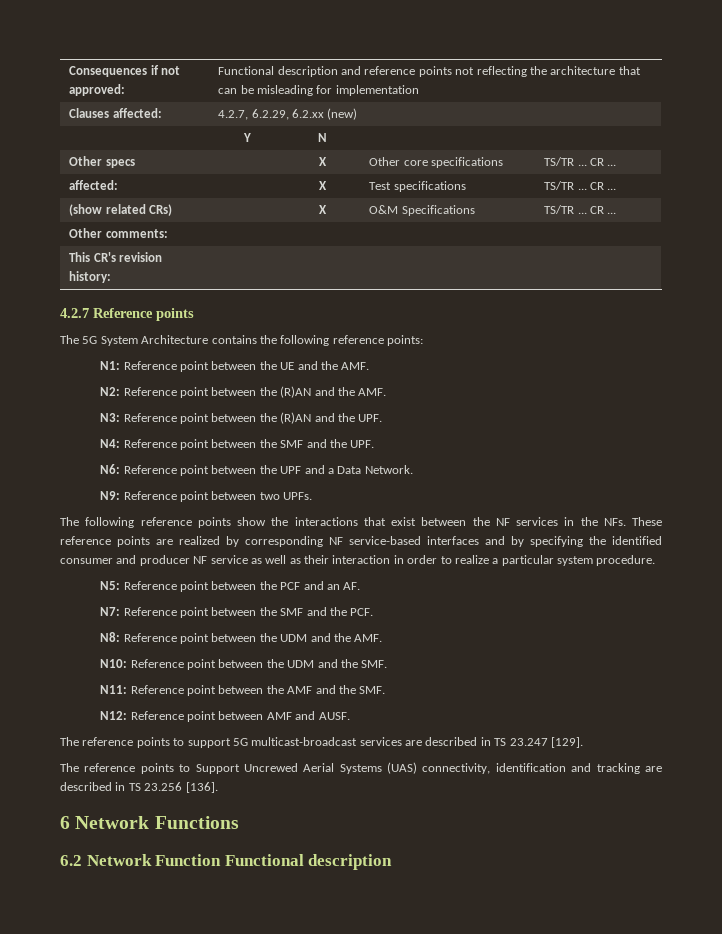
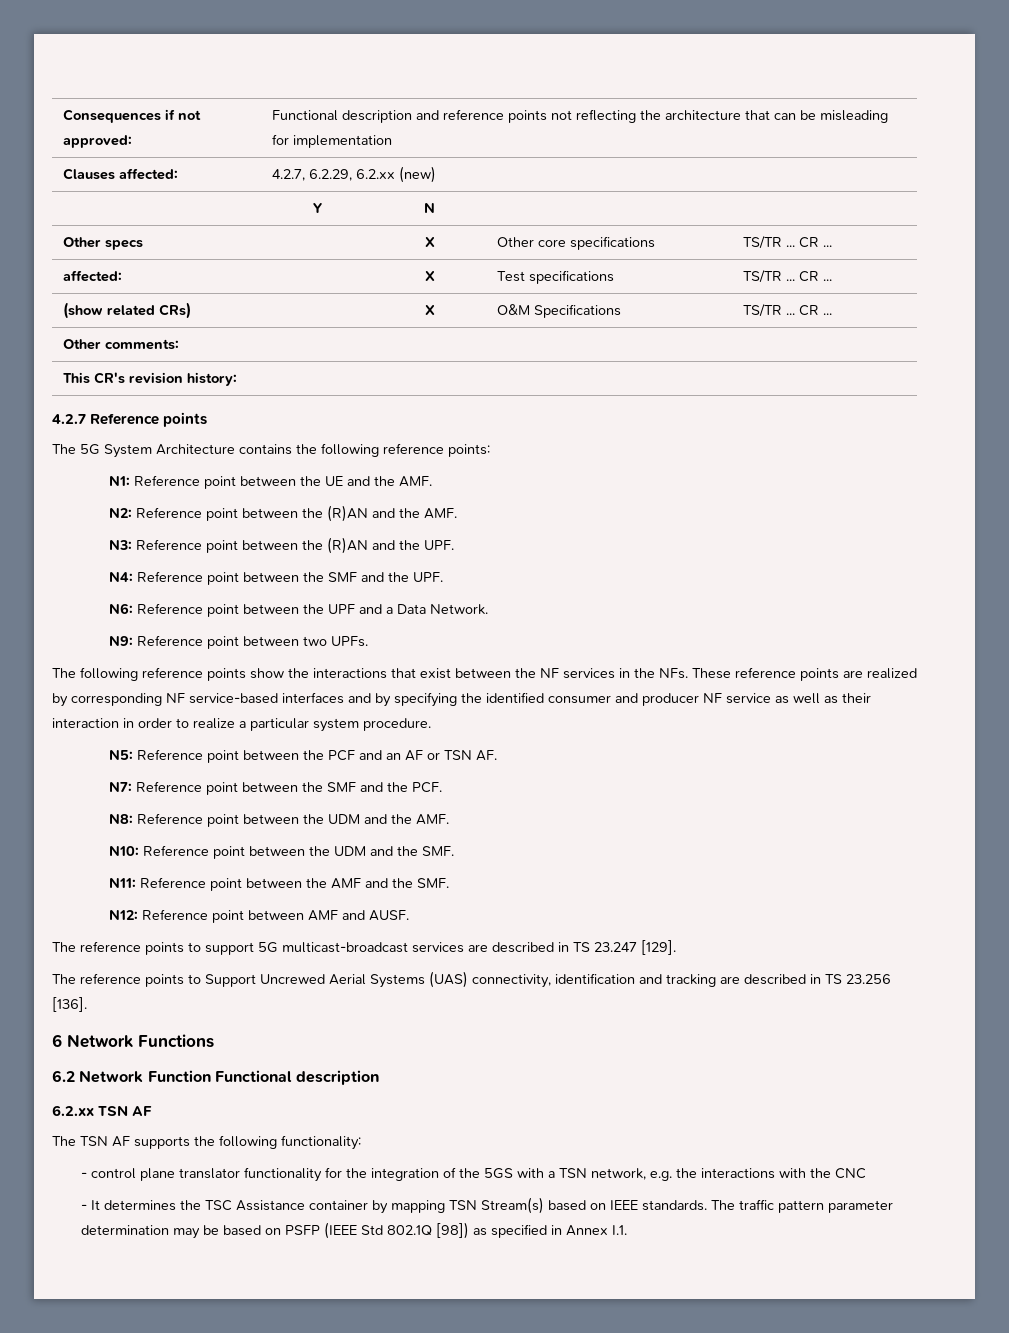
- N5: Reference point between the PCF and an AF.
+ N5: Reference point between the PCF and an AF or TSN AF.
+ 6.2.xx TSN AF
+ The TSN AF supports the following functionality:
+ - control plane translator functionality for the integration of the 5GS with a TSN network, e.g. the interactions with the CNC
+ - It determines the TSC Assistance container by mapping TSN Stream(s) based on IEEE standards. The traffic pattern parameter determination may be based on PSFP (IEEE Std 802.1Q [98]) as specified in Annex I.1.

